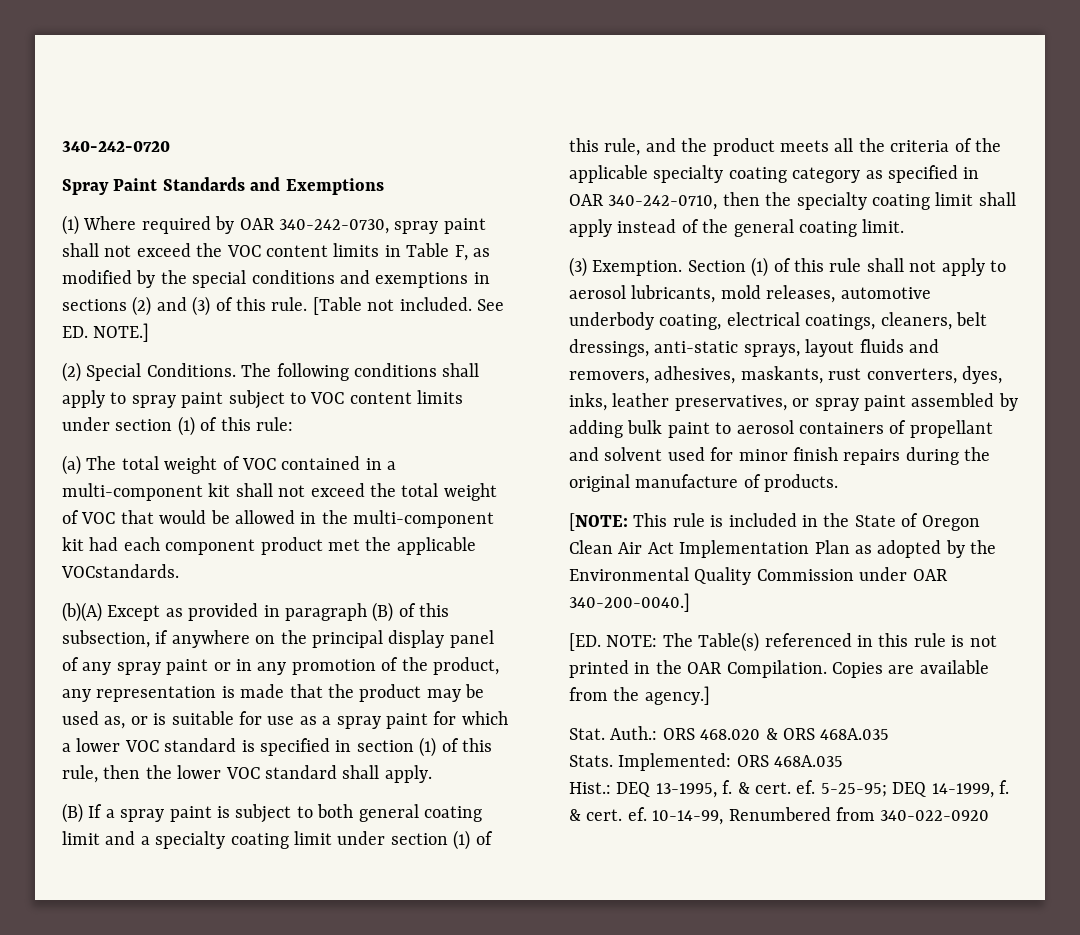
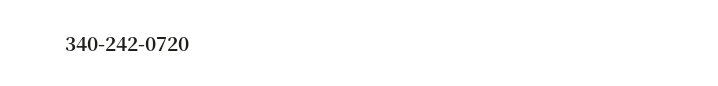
- Spray Paint Standards and Exemptions
- (1) Where required by OAR 340-242-0730, spray paint shall not exceed the VOC content limits in Table F, as modified by the special conditions and exemptions in sections (2) and (3) of this rule. [Table not included. See ED. NOTE.]
- (2) Special Conditions. The following conditions shall apply to spray paint subject to VOC content limits under section (1) of this rule:
- (a) The total weight of VOC contained in a multi-component kit shall not exceed the total weight of VOC that would be allowed in the multi-component kit had each component product met the applicable VOCstandards.
- (b)(A) Except as provided in paragraph (B) of this subsection, if anywhere on the principal display panel of any spray paint or in any promotion of the product, any representation is made that the product may be used as, or is suitable for use as a spray paint for which a lower VOC standard is specified in section (1) of this rule, then the lower VOC standard shall apply.
- (B) If a spray paint is subject to both general coating limit and a specialty coating limit under section (1) of this rule, and the product meets all the criteria of the applicable specialty coating category as specified in OAR 340-242-0710, then the specialty coating limit shall apply instead of the general coating limit.
- (3) Exemption. Section (1) of this rule shall not apply to aerosol lubricants, mold releases, automotive underbody coating, electrical coatings, cleaners, belt dressings, anti-static sprays, layout fluids and removers, adhesives, maskants, rust converters, dyes, inks, leather preservatives, or spray paint assembled by adding bulk paint to aerosol containers of propellant and solvent used for minor finish repairs during the original manufacture of products.
- [NOTE: This rule is included in the State of Oregon Clean Air Act Implementation Plan as adopted by the Environmental Quality Commission under OAR 340-200-0040.]
- [ED. NOTE: The Table(s) referenced in this rule is not printed in the OAR Compilation. Copies are available from the agency.]
- Stat. Auth.: ORS 468.020 & ORS 468A.035
- Stats. Implemented: ORS 468A.035
- Hist.: DEQ 13-1995, f. & cert. ef. 5-25-95; DEQ 14-1999, f. & cert. ef. 10-14-99, Renumbered from 340-022-0920

